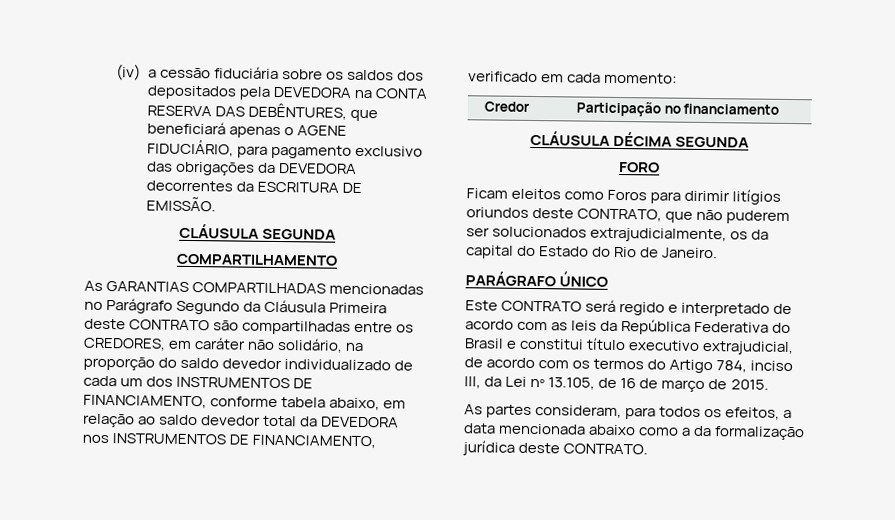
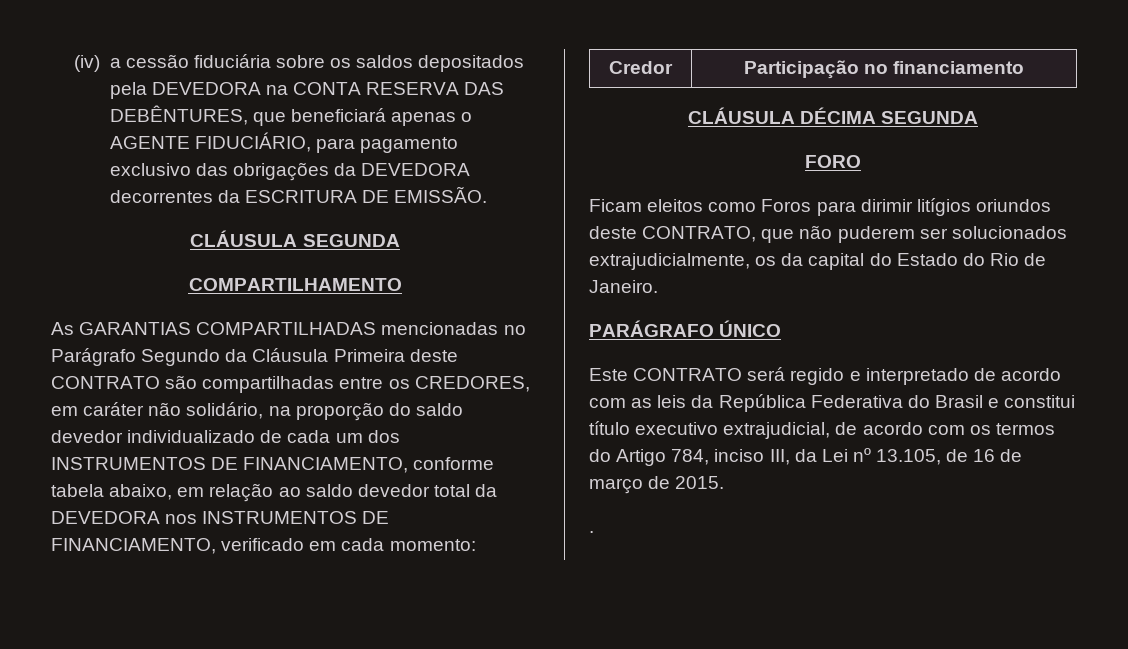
- (iv) a cessão fiduciária sobre os saldos dos depositados pela DEVEDORA na CONTA RESERVA DAS DEBÊNTURES, que beneficiará apenas o AGENE FIDUCIÁRIO, para pagamento exclusivo das obrigações da DEVEDORA decorrentes da ESCRITURA DE EMISSÃO.
+ (iv) a cessão fiduciária sobre os saldos depositados pela DEVEDORA na CONTA RESERVA DAS DEBÊNTURES, que beneficiará apenas o AGENTE FIDUCIÁRIO, para pagamento exclusivo das obrigações da DEVEDORA decorrentes da ESCRITURA DE EMISSÃO.
- As partes consideram, para todos os efeitos, a data mencionada abaixo como a da formalização jurídica deste CONTRATO.
+ .

